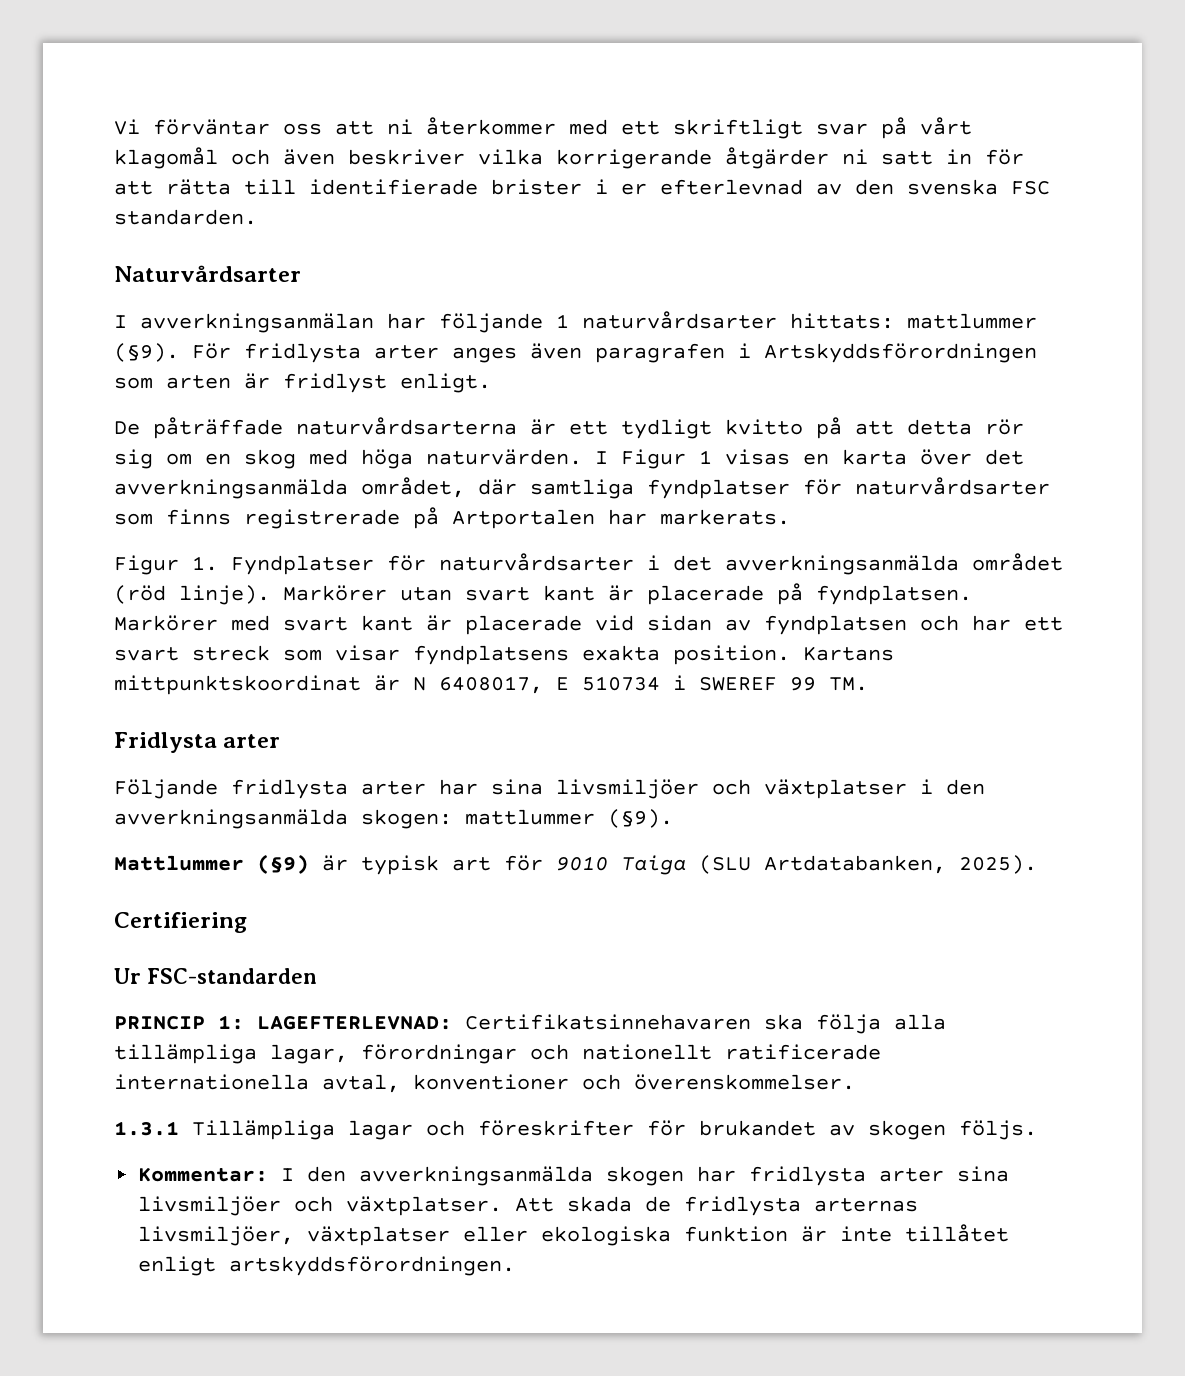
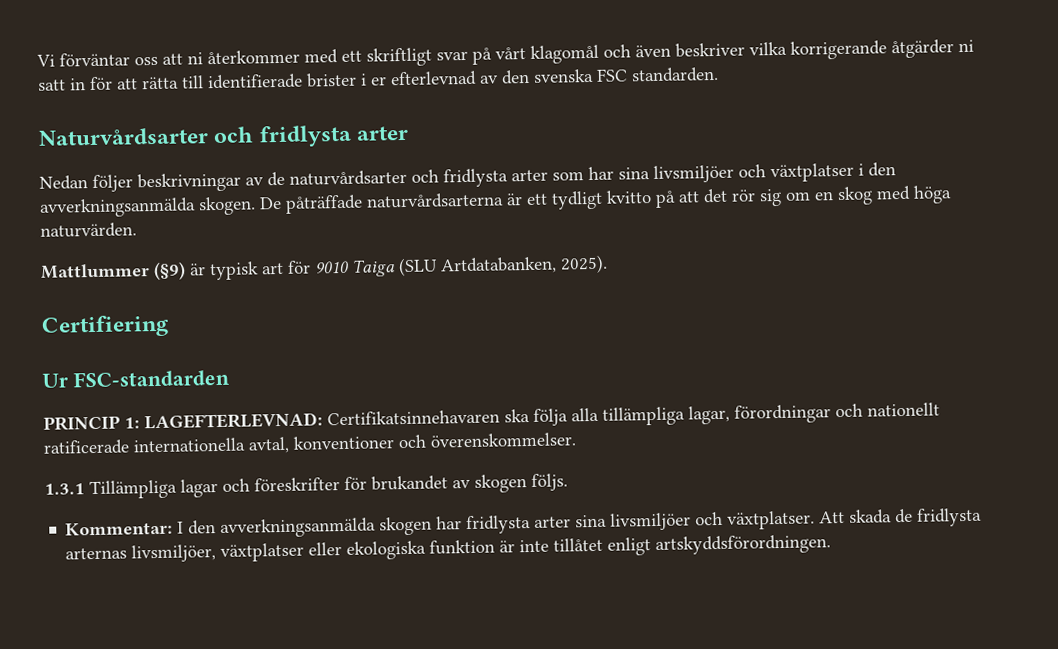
- Naturvårdsarter
- I avverkningsanmälan har följande 1 naturvårdsarter hittats: mattlummer (§9). För fridlysta arter anges även paragrafen i Artskyddsförordningen som arten är fridlyst enligt.
- De påträffade naturvårdsarterna är ett tydligt kvitto på att detta rör sig om en skog med höga naturvärden. I Figur 1 visas en karta över det avverkningsanmälda området, där samtliga fyndplatser för naturvårdsarter som finns registrerade på Artportalen har markerats.
- Figur 1. Fyndplatser för naturvårdsarter i det avverkningsanmälda området (röd linje). Markörer utan svart kant är placerade på fyndplatsen. Markörer med svart kant är placerade vid sidan av fyndplatsen och har ett svart streck som visar fyndplatsens exakta position. Kartans mittpunktskoordinat är N 6408017, E 510734 i SWEREF 99 TM.
- Fridlysta arter
- Följande fridlysta arter har sina livsmiljöer och växtplatser i den avverkningsanmälda skogen: mattlummer (§9).
+ Naturvårdsarter och fridlysta arter
+ Nedan följer beskrivningar av de naturvårdsarter och fridlysta arter som har sina livsmiljöer och växtplatser i den avverkningsanmälda skogen. De påträffade naturvårdsarterna är ett tydligt kvitto på att det rör sig om en skog med höga naturvärden.

